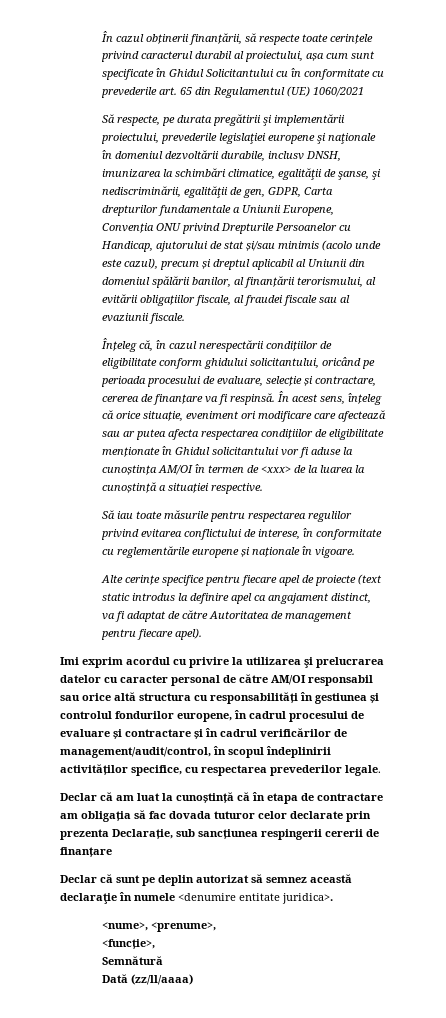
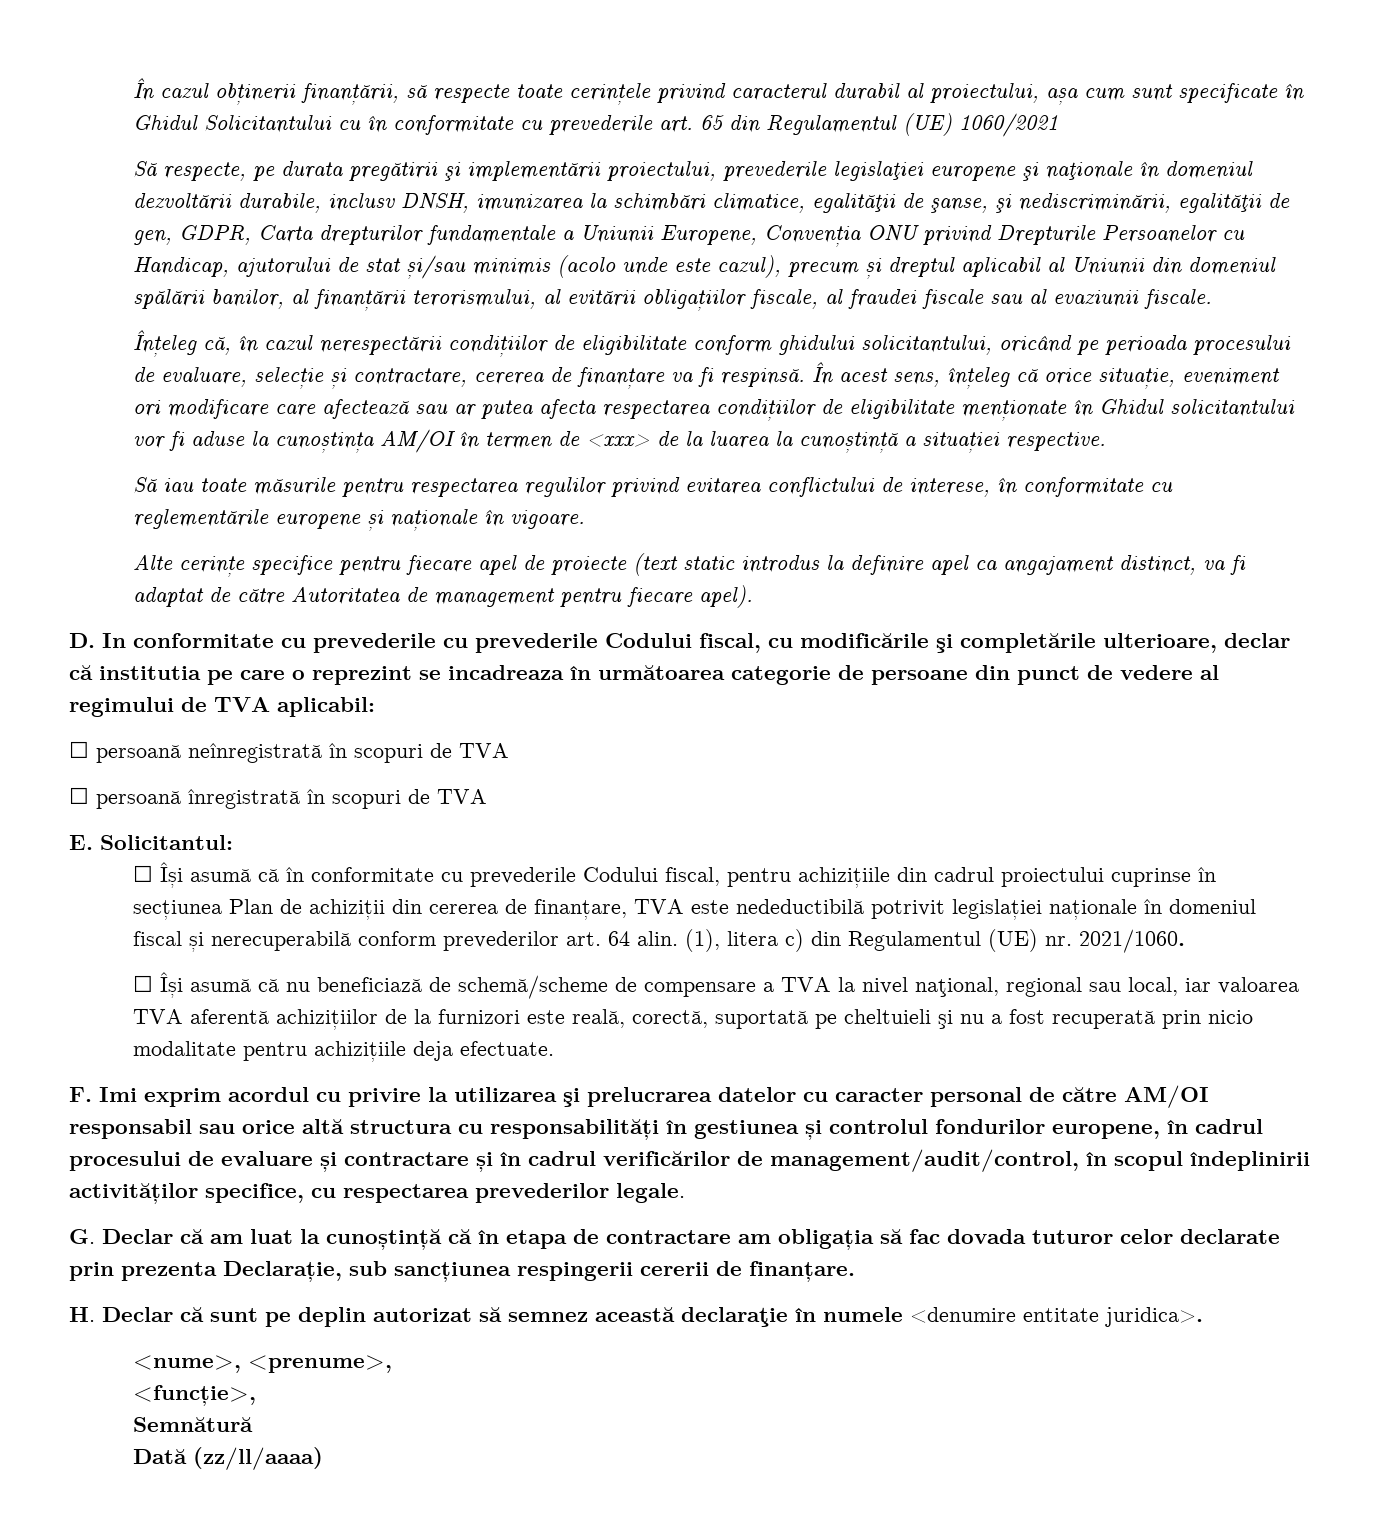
- Imi exprim acordul cu privire la utilizarea şi prelucrarea datelor cu caracter personal de către AM/OI responsabil sau orice altă structura cu responsabilități în gestiunea și controlul fondurilor europene, în cadrul procesului de evaluare și contractare și în cadrul verificărilor de management/audit/control, în scopul îndeplinirii activităților specifice, cu respectarea prevederilor legale.
+ D. In conformitate cu prevederile cu prevederile Codului fiscal, cu modificările şi completările ulterioare, declar că institutia pe care o reprezint se incadreaza în următoarea categorie de persoane din punct de vedere al regimului de TVA aplicabil:
+ ☐ persoană neînregistrată în scopuri de TVA
+ ☐ persoană înregistrată în scopuri de TVA
+ E. Solicitantul:
+ ☐ Își asumă că în conformitate cu prevederile Codului fiscal, pentru achizițiile din cadrul proiectului cuprinse în secțiunea Plan de achiziții din cererea de finanțare, TVA este nedeductibilă potrivit legislației naționale în domeniul fiscal și nerecuperabilă conform prevederilor art. 64 alin. (1), litera c) din Regulamentul (UE) nr. 2021/1060.
+ ☐ Își asumă că nu beneficiază de schemă/scheme de compensare a TVA la nivel naţional, regional sau local, iar valoarea TVA aferentă achizițiilor de la furnizori este reală, corectă, suportată pe cheltuieli şi nu a fost recuperată prin nicio modalitate pentru achizițiile deja efectuate.
+ F. Imi exprim acordul cu privire la utilizarea şi prelucrarea datelor cu caracter personal de către AM/OI responsabil sau orice altă structura cu responsabilități în gestiunea și controlul fondurilor europene, în cadrul procesului de evaluare și contractare și în cadrul verificărilor de management/audit/control, în scopul îndeplinirii activităților specifice, cu respectarea prevederilor legale.
- Declar că am luat la cunoștință că în etapa de contractare am obligația să fac dovada tuturor celor declarate prin prezenta Declarație, sub sancțiunea respingerii cererii de finanțare
- Declar că sunt pe deplin autorizat să semnez această declaraţie în numele <denumire entitate juridica>.
+ G. Declar că am luat la cunoștință că în etapa de contractare am obligația să fac dovada tuturor celor declarate prin prezenta Declarație, sub sancțiunea respingerii cererii de finanțare.
+ H. Declar că sunt pe deplin autorizat să semnez această declaraţie în numele <denumire entitate juridica>.

